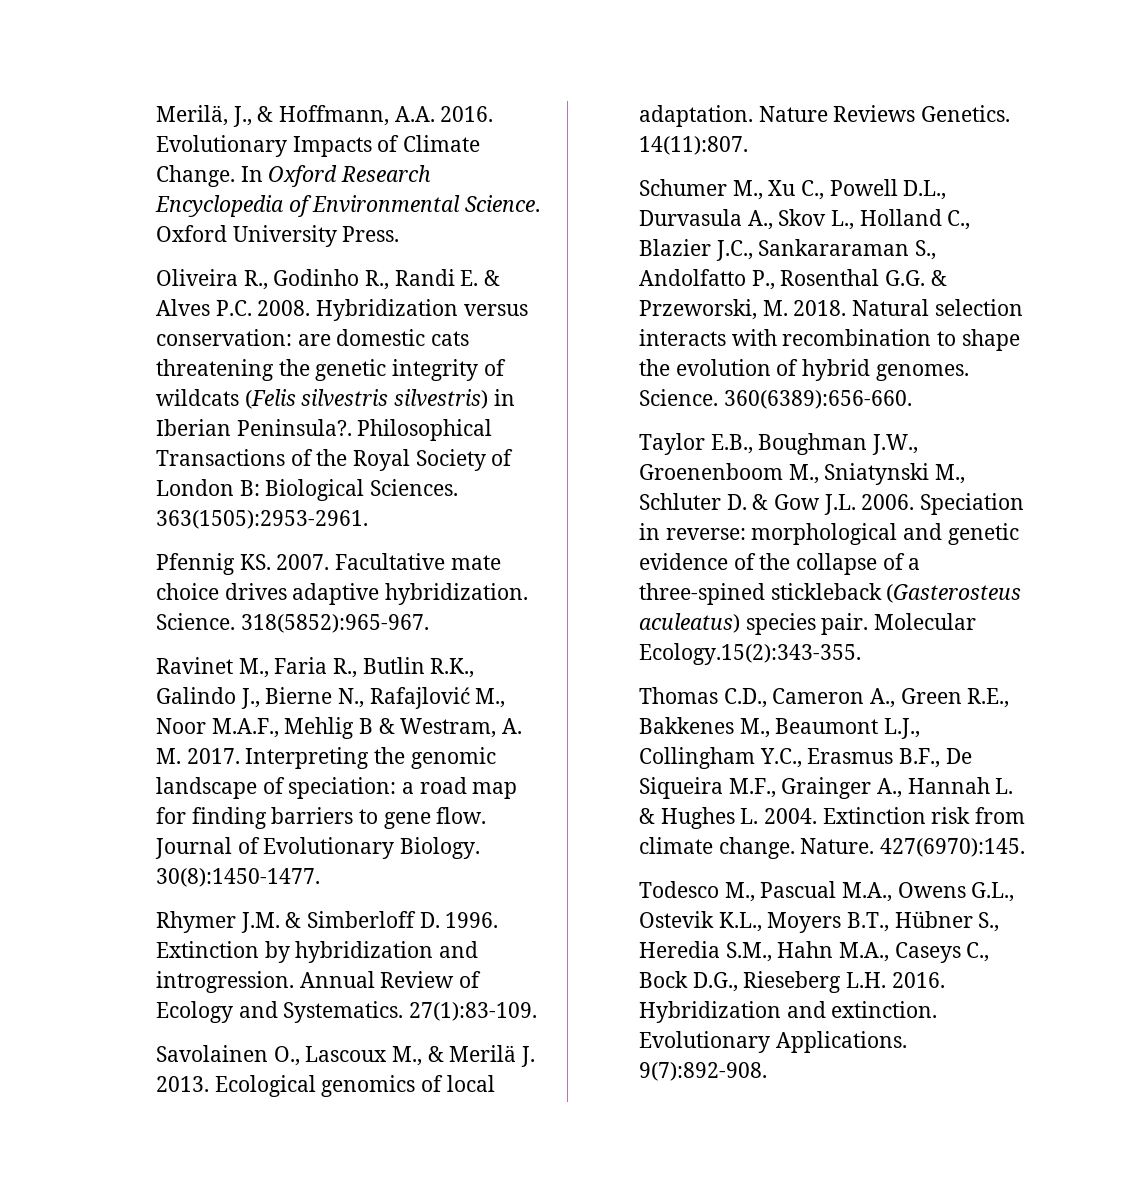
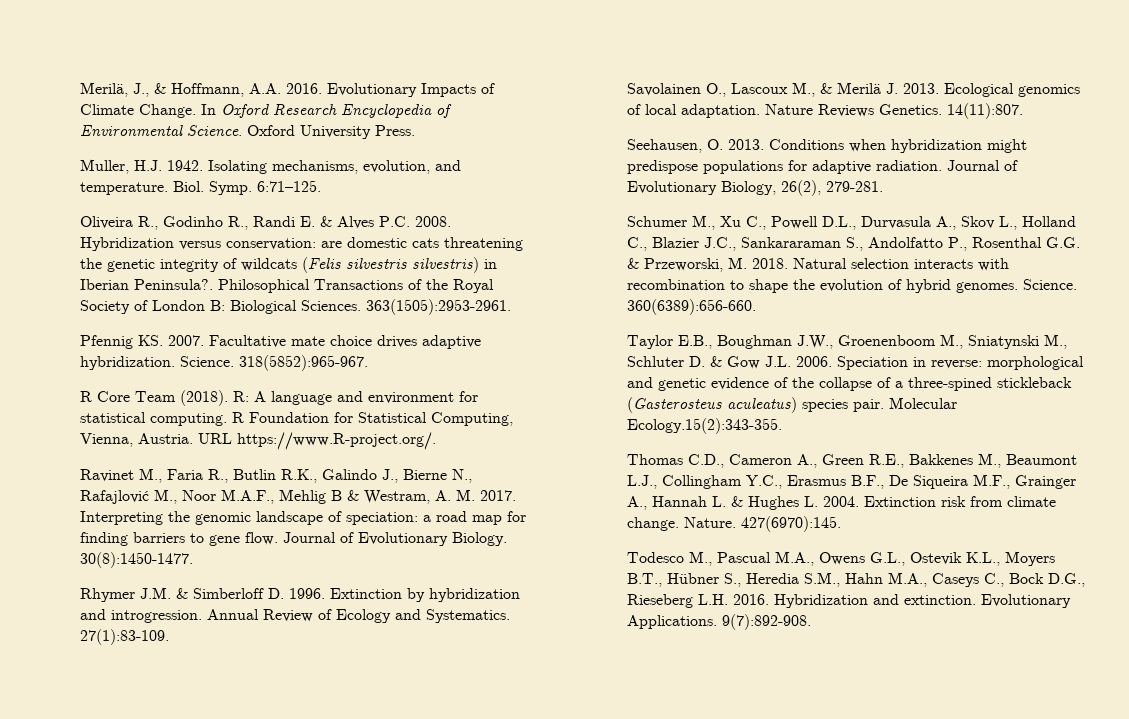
+ Muller, H.J. 1942. Isolating mechanisms, evolution, and temperature. Biol. Symp. 6:71–125.
+ R Core Team (2018). R: A language and environment for statistical computing. R Foundation for Statistical Computing, Vienna, Austria. URL https://www.R-project.org/.
+ Seehausen, O. 2013. Conditions when hybridization might predispose populations for adaptive radiation. Journal of Evolutionary Biology, 26(2), 279-281.

